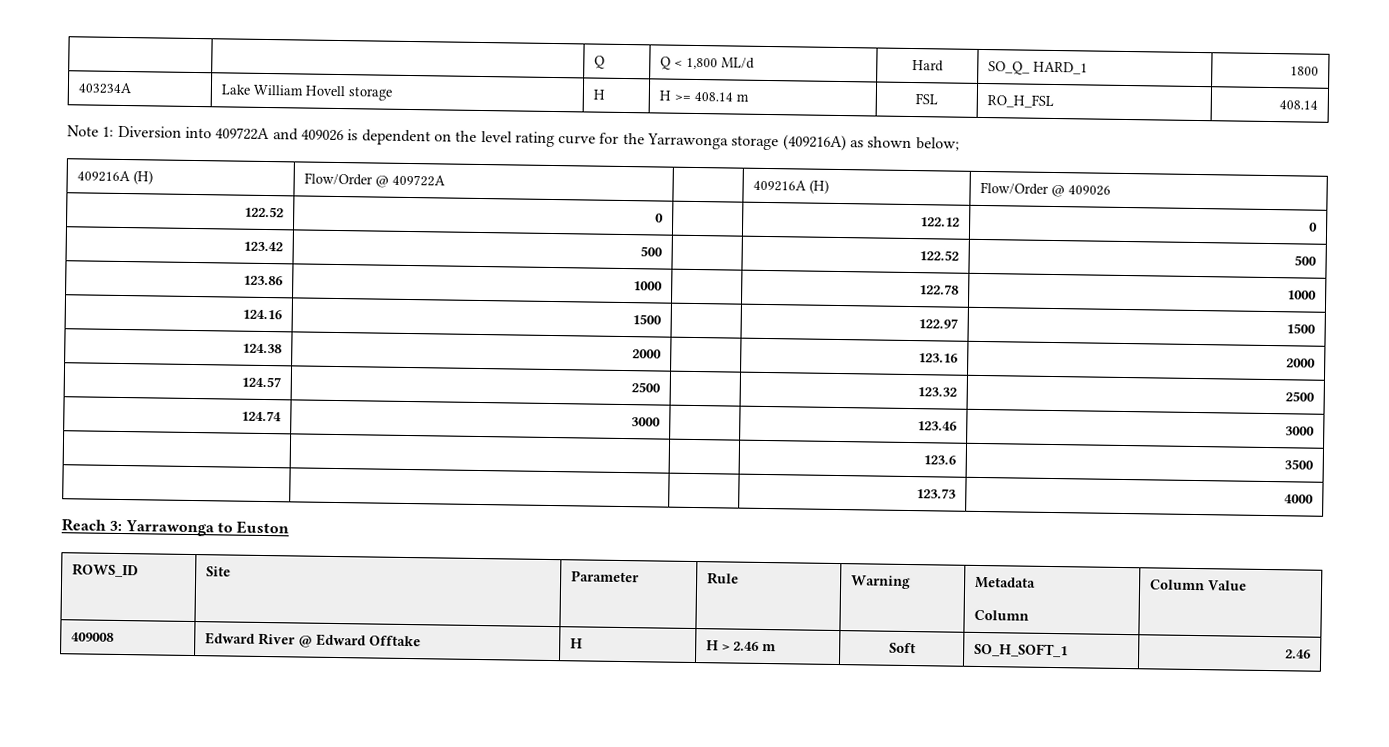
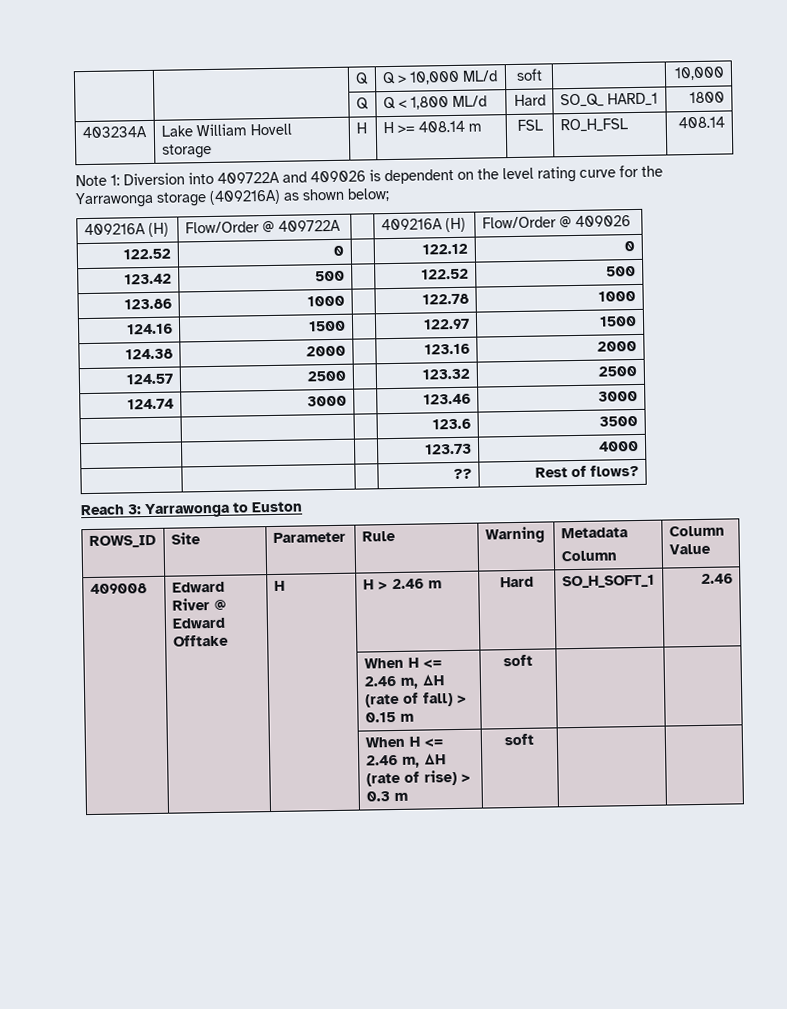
+ | | Q | Q > 10,000 ML/d | soft | | 10,000
+ | | | ?? | Rest of flows?
- 409008 | Edward River @ Edward Offtake | H | H > 2.46 m | Soft | SO_H_SOFT_1 | 2.46
+ 409008 | Edward River @ Edward Offtake | H | H > 2.46 m | Hard | SO_H_SOFT_1 | 2.46
+ | | | When H <= 2.46 m, ΔH (rate of fall) > 0.15 m | soft | |
+ | | | When H <= 2.46 m, ΔH (rate of rise) > 0.3 m | soft | |

